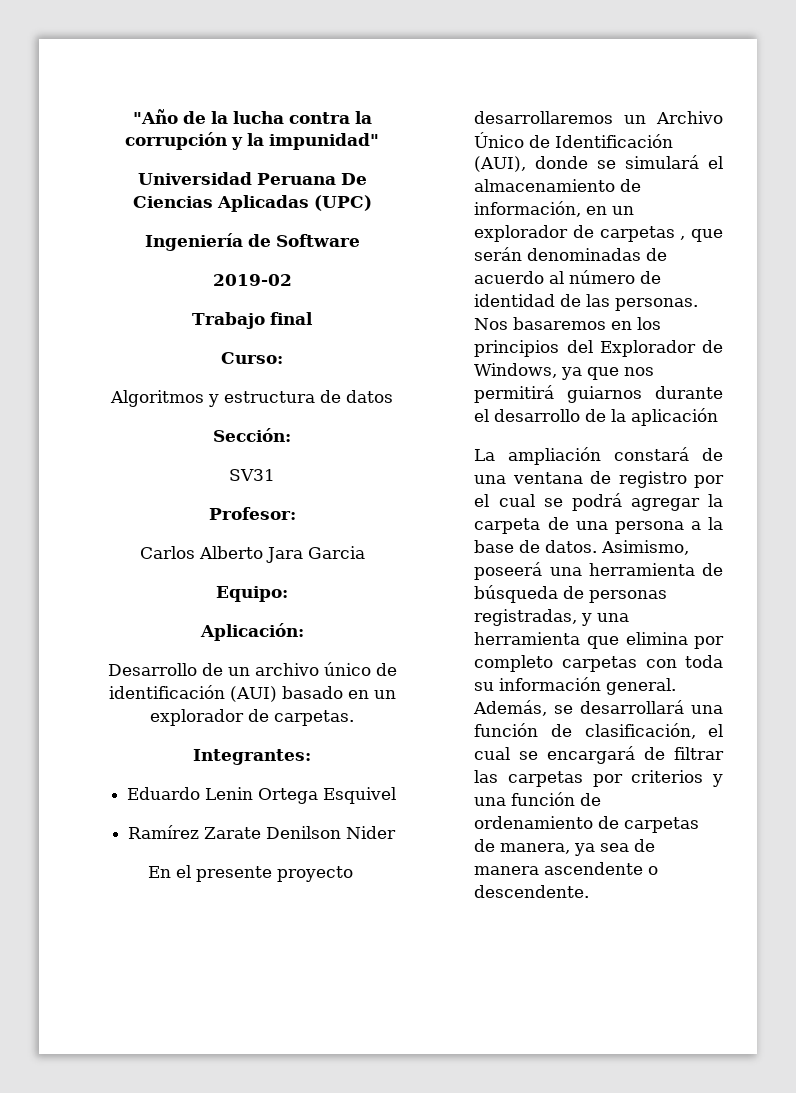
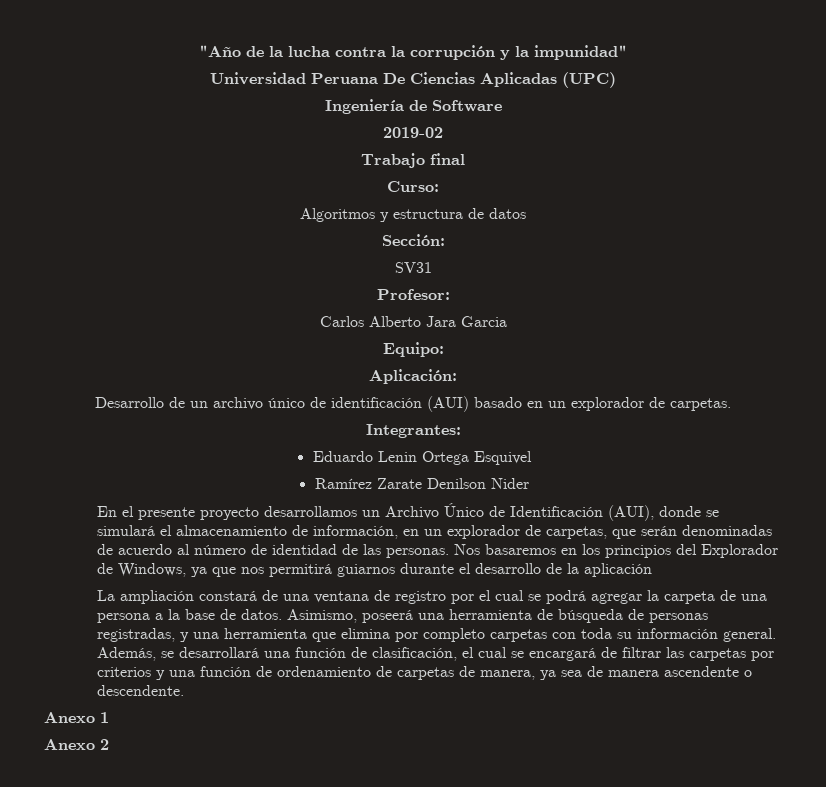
- En el presente proyecto desarrollaremos un Archivo Único de Identificación (AUI), donde se simulará el almacenamiento de información, en un explorador de carpetas , que serán denominadas de acuerdo al número de identidad de las personas.
+ En el presente proyecto desarrollamos un Archivo Único de Identificación (AUI), donde se simulará el almacenamiento de información, en un explorador de carpetas, que serán denominadas de acuerdo al número de identidad de las personas.
+ Anexo 1
+ Anexo 2

